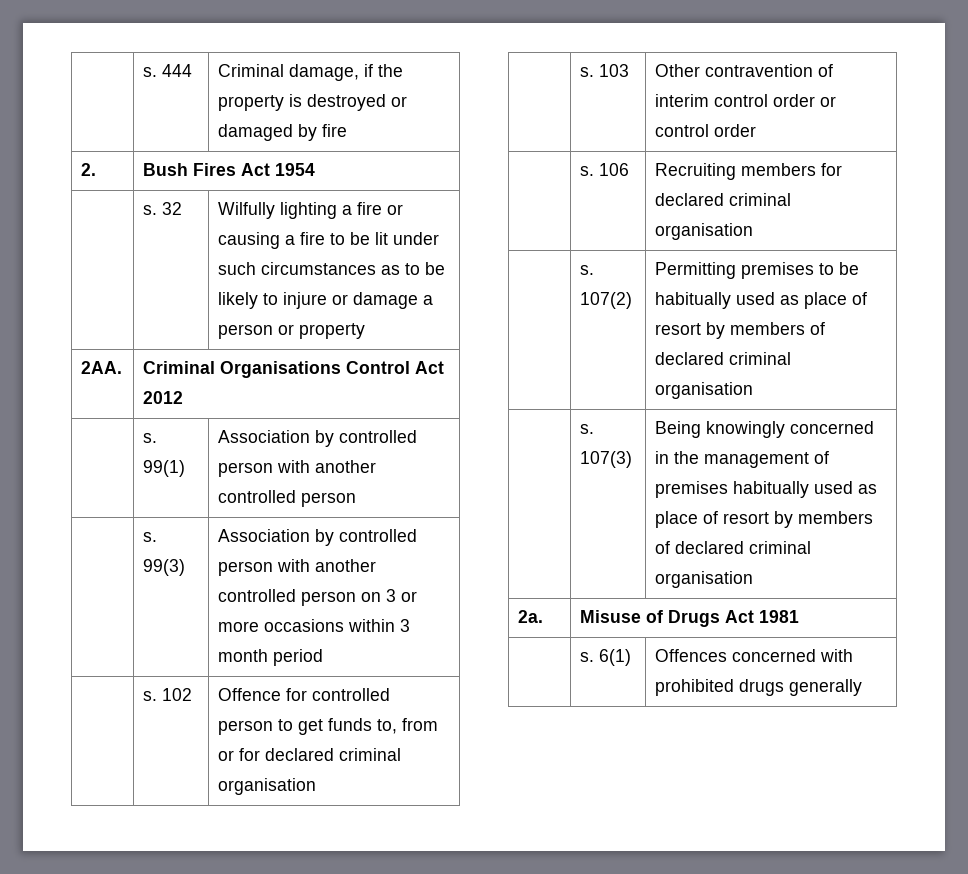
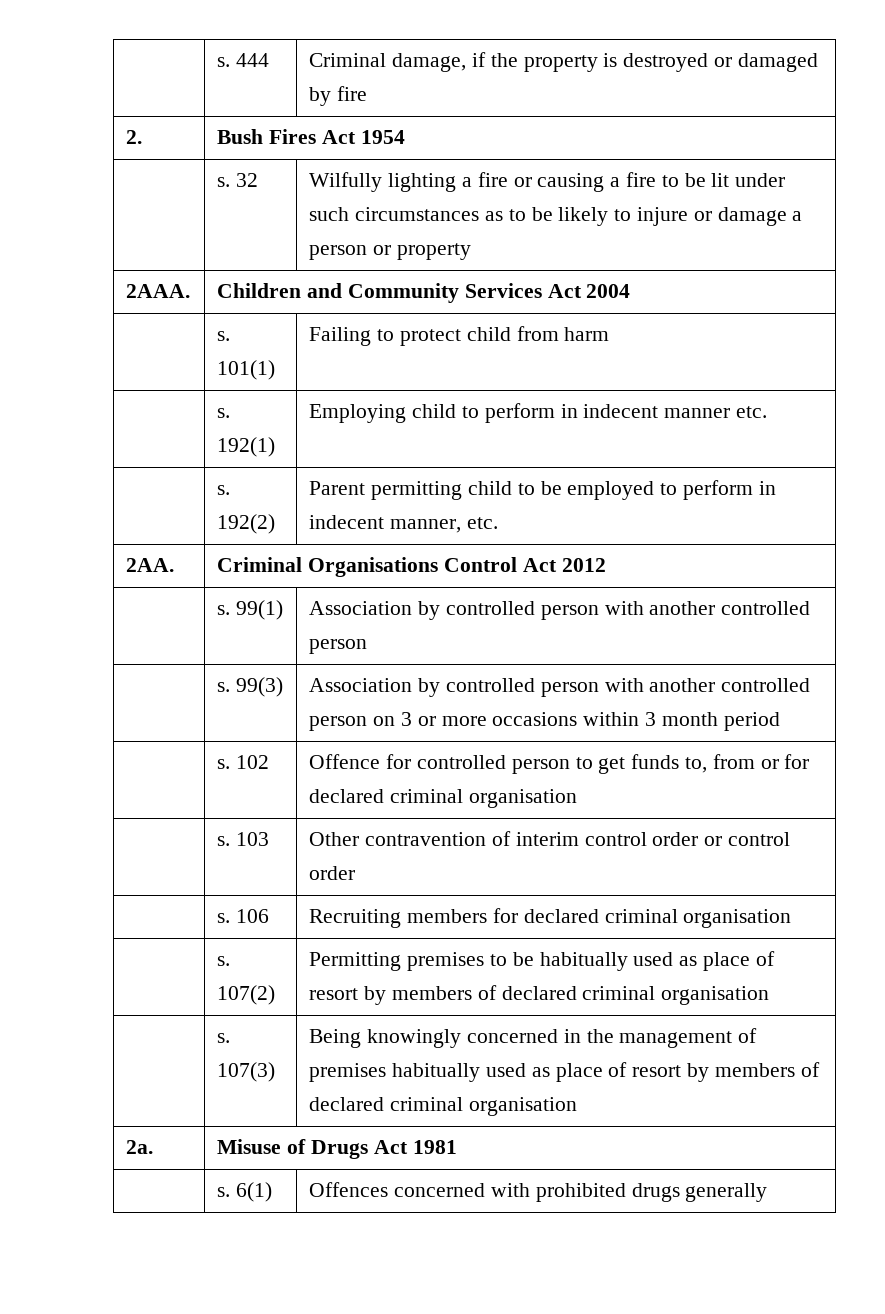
+ 2AAA. | Children and Community Services Act 2004
+ | s. 101(1) | Failing to protect child from harm
+ | s. 192(1) | Employing child to perform in indecent manner etc.
+ | s. 192(2) | Parent permitting child to be employed to perform in indecent manner, etc.

